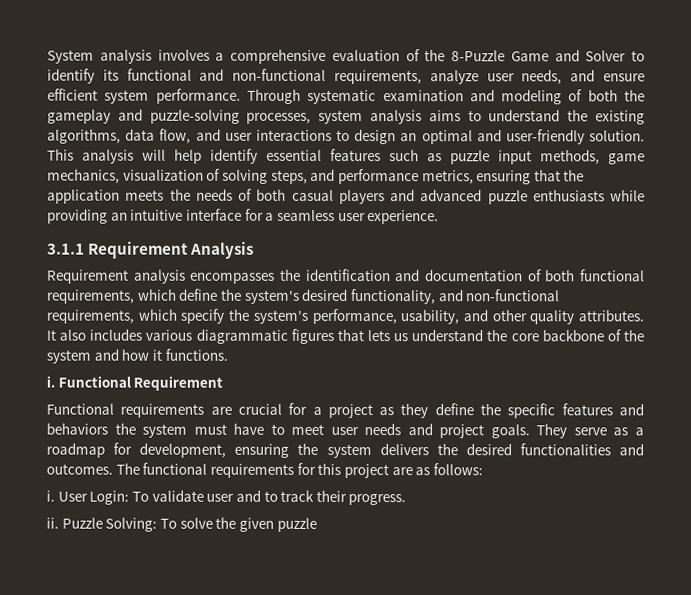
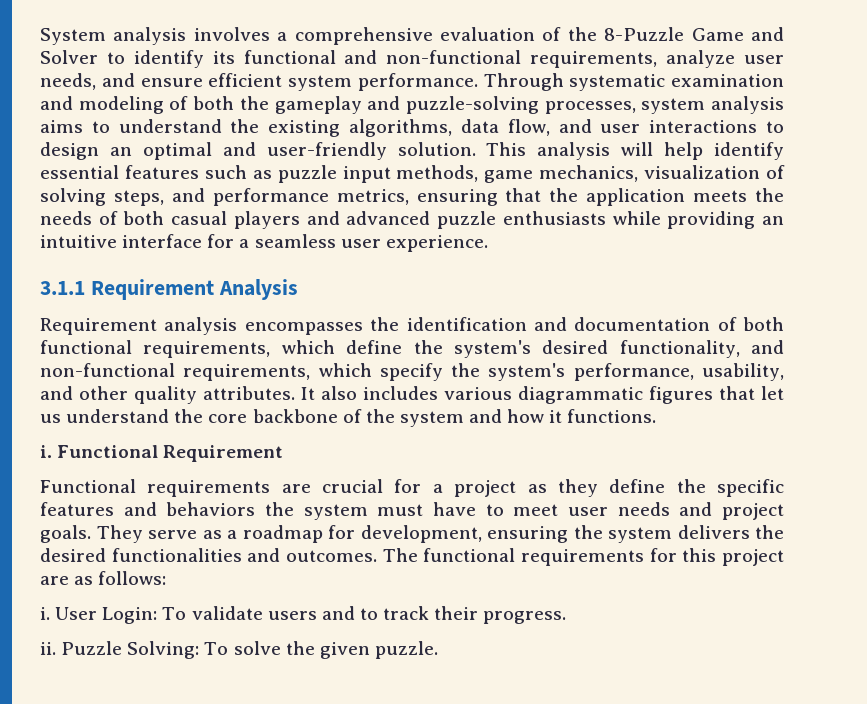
- It also includes various diagrammatic figures that lets us understand the core backbone of the system and how it functions.
+ It also includes various diagrammatic figures that let us understand the core backbone of the system and how it functions.
- User Login: To validate user and to track their progress.
+ User Login: To validate users and to track their progress.
- Puzzle Solving: To solve the given puzzle
+ Puzzle Solving: To solve the given puzzle.

